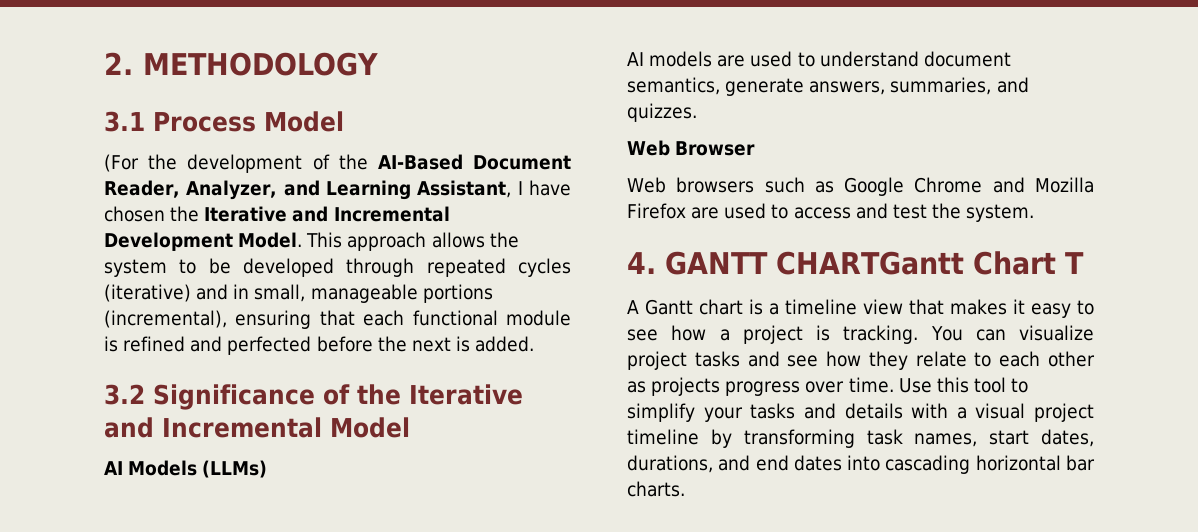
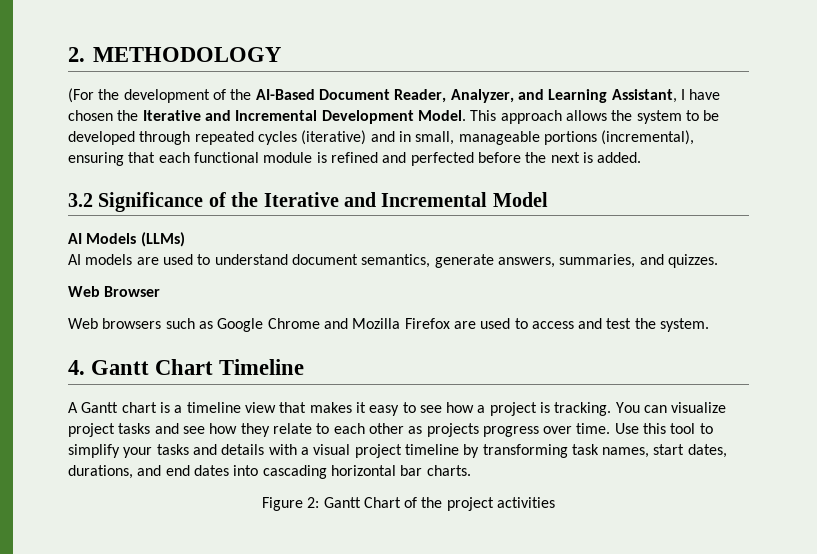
- 3.1 Process Model
- 4. GANTT CHARTGantt Chart T
+ 4. Gantt Chart Timeline
+ Figure 2: Gantt Chart of the project activities

